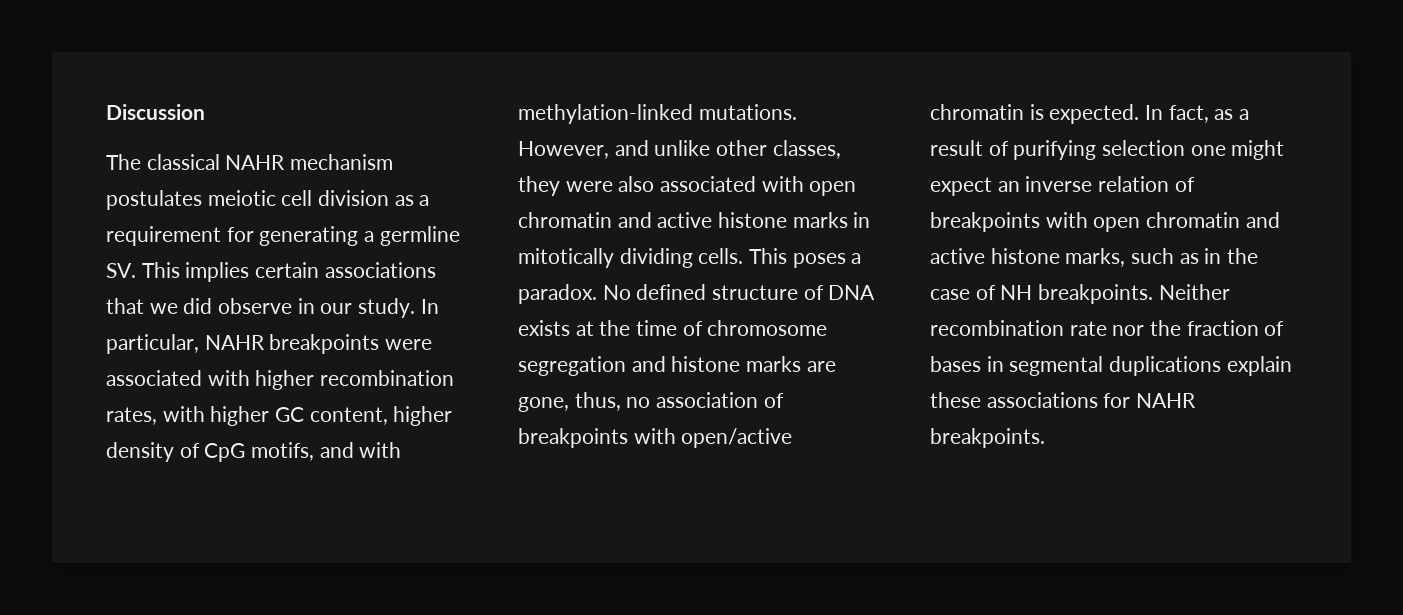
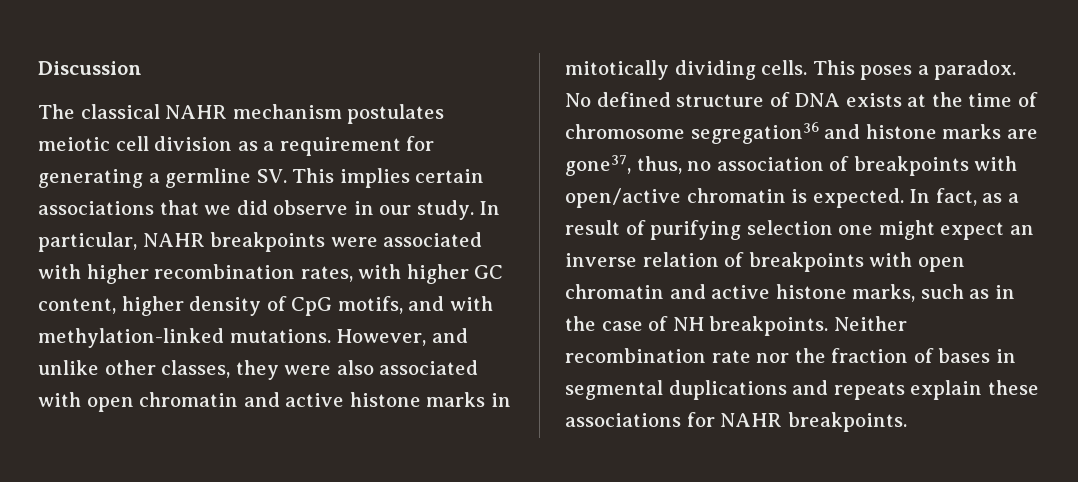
- No defined structure of DNA exists at the time of chromosome segregation and histone marks are gone, thus, no association of breakpoints with open/active chromatin is expected.
+ No defined structure of DNA exists at the time of chromosome segregation36 and histone marks are gone37, thus, no association of breakpoints with open/active chromatin is expected.
- Neither recombination rate nor the fraction of bases in segmental duplications explain these associations for NAHR breakpoints.
+ Neither recombination rate nor the fraction of bases in segmental duplications and repeats explain these associations for NAHR breakpoints.

